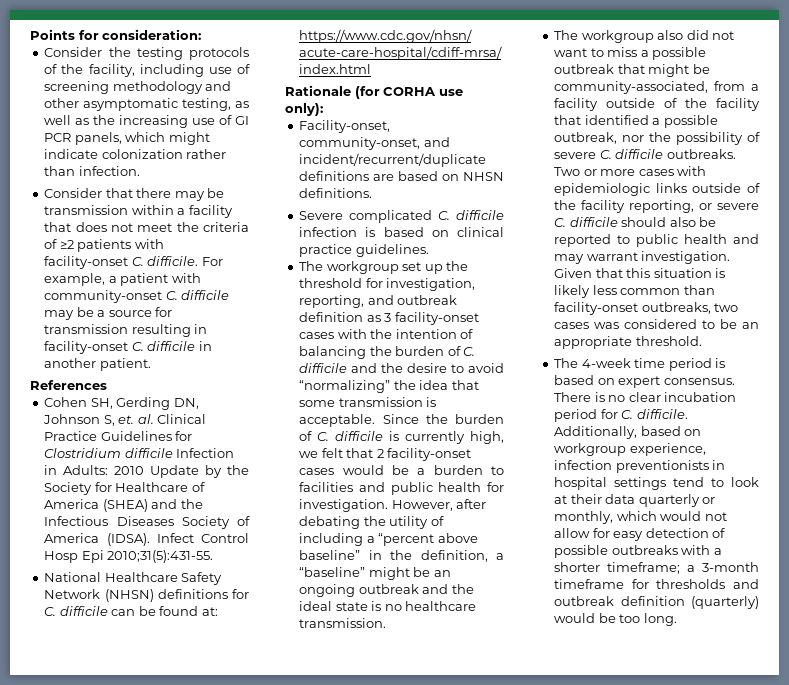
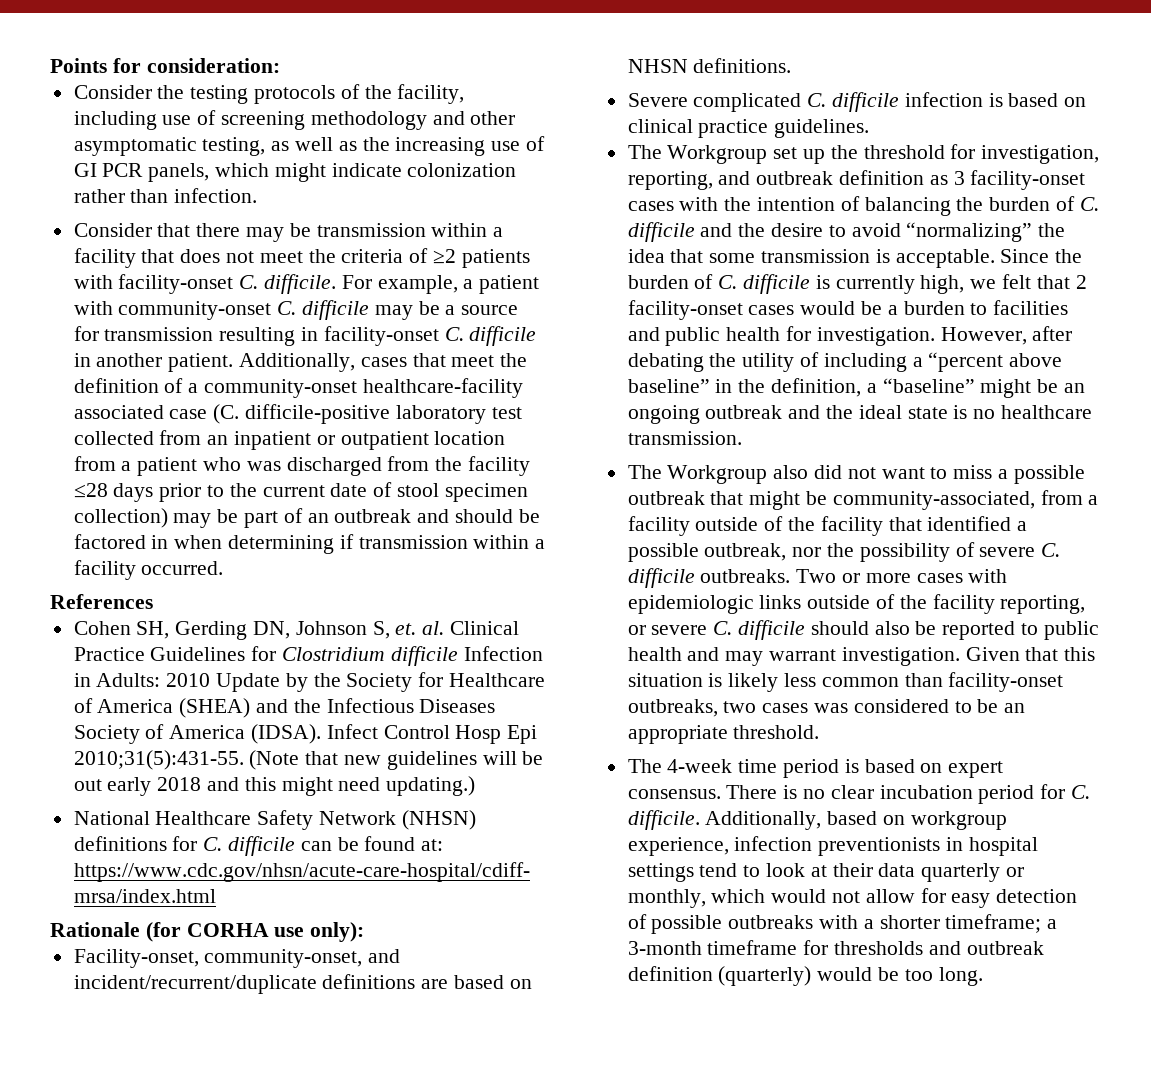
+ Additionally, cases that meet the definition of a community-onset healthcare-facility associated case (C. difficile-positive laboratory test collected from an inpatient or outpatient location from a patient who was discharged from the facility ≤28 days prior to the current date of stool specimen collection) may be part of an outbreak and should be factored in when determining if transmission within a facility occurred.
+ (Note that new guidelines will be out early 2018 and this might need updating.)
- The workgroup set up the threshold for investigation, reporting, and outbreak definition as 3 facility-onset cases with the intention of balancing the burden of C. difficile and the desire to avoid “normalizing” the idea that some transmission is acceptable.
+ The Workgroup set up the threshold for investigation, reporting, and outbreak definition as 3 facility-onset cases with the intention of balancing the burden of C. difficile and the desire to avoid “normalizing” the idea that some transmission is acceptable.
- The workgroup also did not want to miss a possible outbreak that might be community-associated, from a facility outside of the facility that identified a possible outbreak, nor the possibility of severe C. difficile outbreaks.
+ The Workgroup also did not want to miss a possible outbreak that might be community-associated, from a facility outside of the facility that identified a possible outbreak, nor the possibility of severe C. difficile outbreaks.

